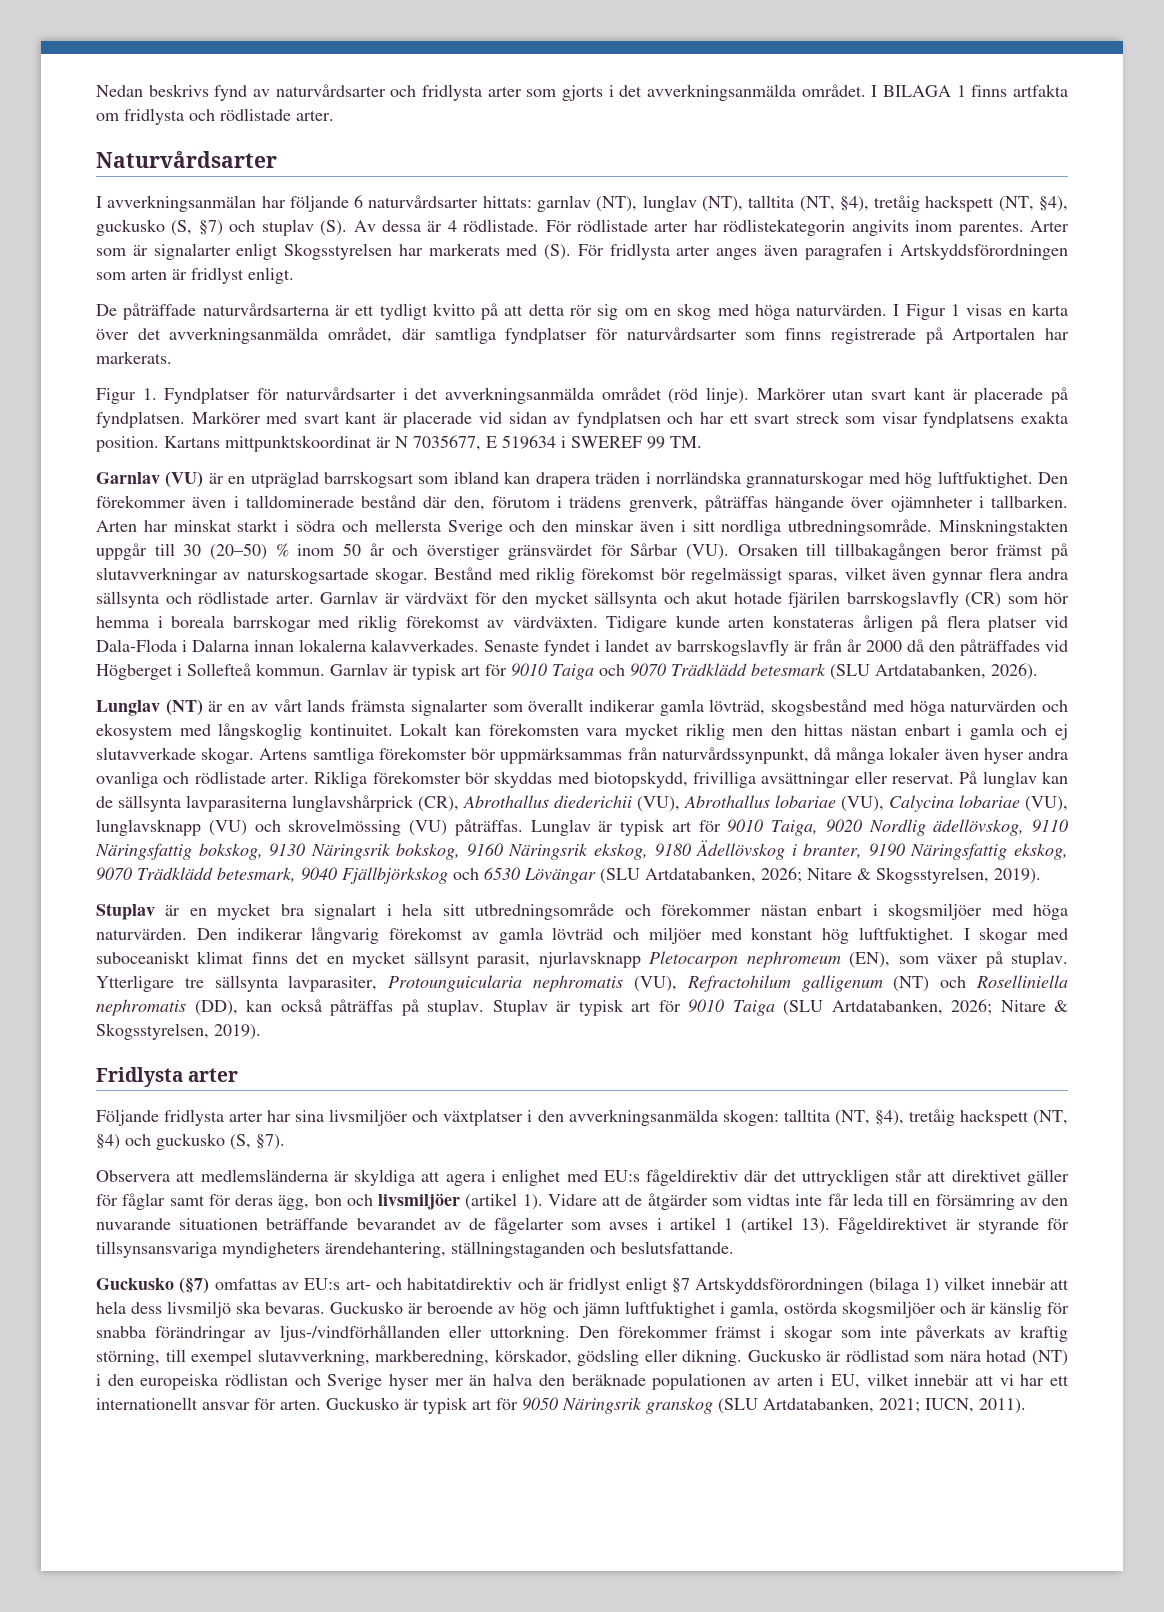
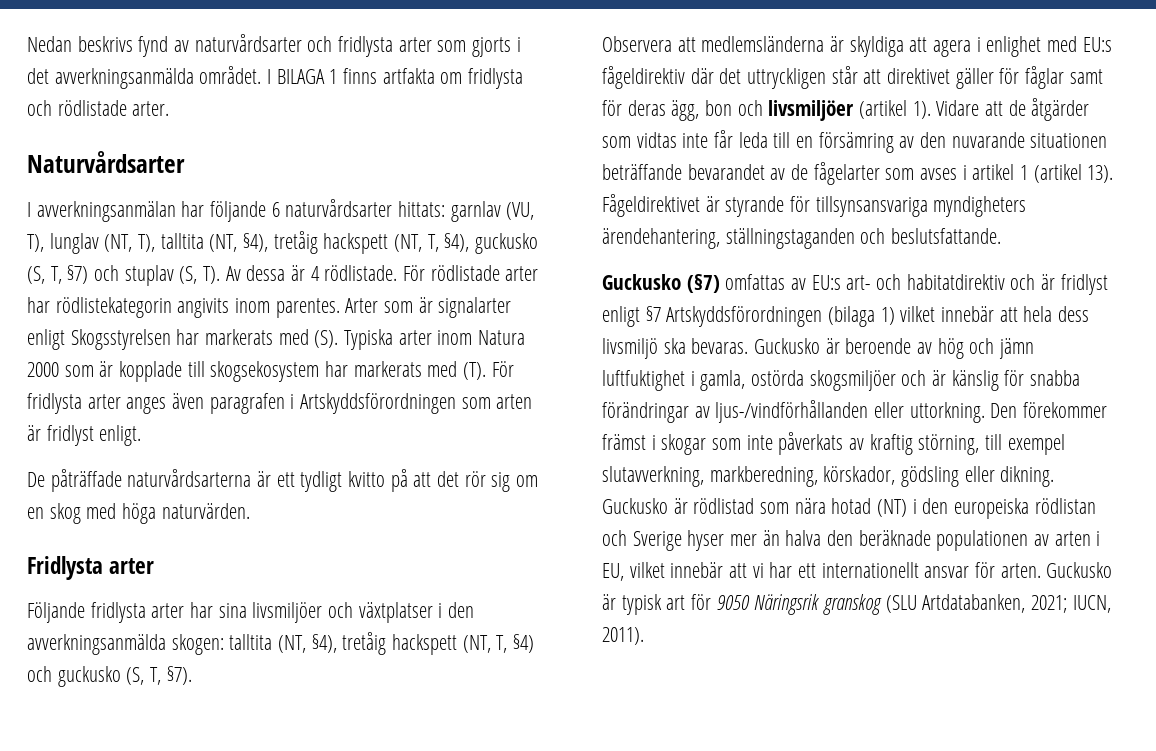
- I avverkningsanmälan har följande 6 naturvårdsarter hittats: garnlav (NT), lunglav (NT), talltita (NT, §4), tretåig hackspett (NT, §4), guckusko (S, §7) och stuplav (S). Av dessa är 4 rödlistade.
+ I avverkningsanmälan har följande 6 naturvårdsarter hittats: garnlav (VU, T), lunglav (NT, T), talltita (NT, §4), tretåig hackspett (NT, T, §4), guckusko (S, T, §7) och stuplav (S, T). Av dessa är 4 rödlistade.
- Arter som är signalarter enligt Skogsstyrelsen har markerats med (S). För fridlysta arter anges även paragrafen i Artskyddsförordningen som arten är fridlyst enligt.
+ Arter som är signalarter enligt Skogsstyrelsen har markerats med (S). Typiska arter inom Natura 2000 som är kopplade till skogsekosystem har markerats med (T). För fridlysta arter anges även paragrafen i Artskyddsförordningen som arten är fridlyst enligt.
- De påträffade naturvårdsarterna är ett tydligt kvitto på att detta rör sig om en skog med höga naturvärden. I Figur 1 visas en karta över det avverkningsanmälda området, där samtliga fyndplatser för naturvårdsarter som finns registrerade på Artportalen har markerats.
- Figur 1. Fyndplatser för naturvårdsarter i det avverkningsanmälda området (röd linje). Markörer utan svart kant är placerade på fyndplatsen. Markörer med svart kant är placerade vid sidan av fyndplatsen och har ett svart streck som visar fyndplatsens exakta position. Kartans mittpunktskoordinat är N 7035677, E 519634 i SWEREF 99 TM.
- Garnlav (VU) är en utpräglad barrskogsart som ibland kan drapera träden i norrländska grannaturskogar med hög luftfuktighet. Den förekommer även i talldominerade bestånd där den, förutom i trädens grenverk, påträffas hängande över ojämnheter i tallbarken. Arten har minskat starkt i södra och mellersta Sverige och den minskar även i sitt nordliga utbredningsområde. Minskningstakten uppgår till 30 (20–50) % inom 50 år och överstiger gränsvärdet för Sårbar (VU). Orsaken till tillbakagången beror främst på slutavverkningar av naturskogsartade skogar. Bestånd med riklig förekomst bör regelmässigt sparas, vilket även gynnar flera andra sällsynta och rödlistade arter. Garnlav är värdväxt för den mycket sällsynta och akut hotade fjärilen barrskogslavfly (CR) som hör hemma i boreala barrskogar med riklig förekomst av värdväxten. Tidigare kunde arten konstateras årligen på flera platser vid Dala-Floda i Dalarna innan lokalerna kalavverkades. Senaste fyndet i landet av barrskogslavfly är från år 2000 då den påträffades vid Högberget i Sollefteå kommun. Garnlav är typisk art för 9010 Taiga och 9070 Trädklädd betesmark (SLU Artdatabanken, 2026).
- Lunglav (NT) är en av vårt lands främsta signalarter som överallt indikerar gamla lövträd, skogsbestånd med höga naturvärden och ekosystem med långskoglig kontinuitet. Lokalt kan förekomsten vara mycket riklig men den hittas nästan enbart i gamla och ej slutavverkade skogar. Artens samtliga förekomster bör uppmärksammas från naturvårdssynpunkt, då många lokaler även hyser andra ovanliga och rödlistade arter. Rikliga förekomster bör skyddas med biotopskydd, frivilliga avsättningar eller reservat. På lunglav kan de sällsynta lavparasiterna lunglavshårprick (CR), Abrothallus diederichii (VU), Abrothallus lobariae (VU), Calycina lobariae (VU), lunglavsknapp (VU) och skrovelmössing (VU) påträffas. Lunglav är typisk art för 9010 Taiga, 9020 Nordlig ädellövskog, 9110 Näringsfattig bokskog, 9130 Näringsrik bokskog, 9160 Näringsrik ekskog, 9180 Ädellövskog i branter, 9190 Näringsfattig ekskog, 9070 Trädklädd betesmark, 9040 Fjällbjörkskog och 6530 Lövängar (SLU Artdatabanken, 2026; Nitare & Skogsstyrelsen, 2019).
- Stuplav är en mycket bra signalart i hela sitt utbredningsområde och förekommer nästan enbart i skogsmiljöer med höga naturvärden. Den indikerar långvarig förekomst av gamla lövträd och miljöer med konstant hög luftfuktighet. I skogar med suboceaniskt klimat finns det en mycket sällsynt parasit, njurlavsknapp Pletocarpon nephromeum (EN), som växer på stuplav. Ytterligare tre sällsynta lavparasiter, Protounguicularia nephromatis (VU), Refractohilum galligenum (NT) och Roselliniella nephromatis (DD), kan också påträffas på stuplav. Stuplav är typisk art för 9010 Taiga (SLU Artdatabanken, 2026; Nitare & Skogsstyrelsen, 2019).
+ De påträffade naturvårdsarterna är ett tydligt kvitto på att det rör sig om en skog med höga naturvärden.
- Följande fridlysta arter har sina livsmiljöer och växtplatser i den avverkningsanmälda skogen: talltita (NT, §4), tretåig hackspett (NT, §4) och guckusko (S, §7).
+ Följande fridlysta arter har sina livsmiljöer och växtplatser i den avverkningsanmälda skogen: talltita (NT, §4), tretåig hackspett (NT, T, §4) och guckusko (S, T, §7).

